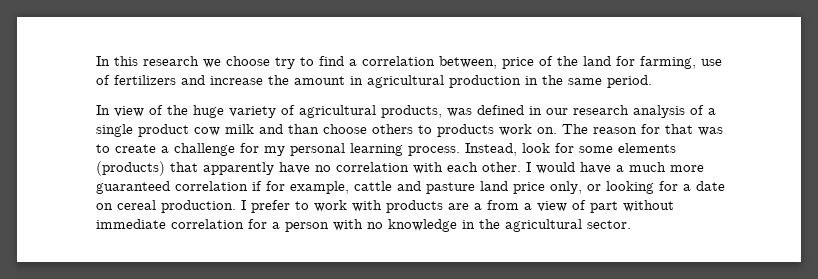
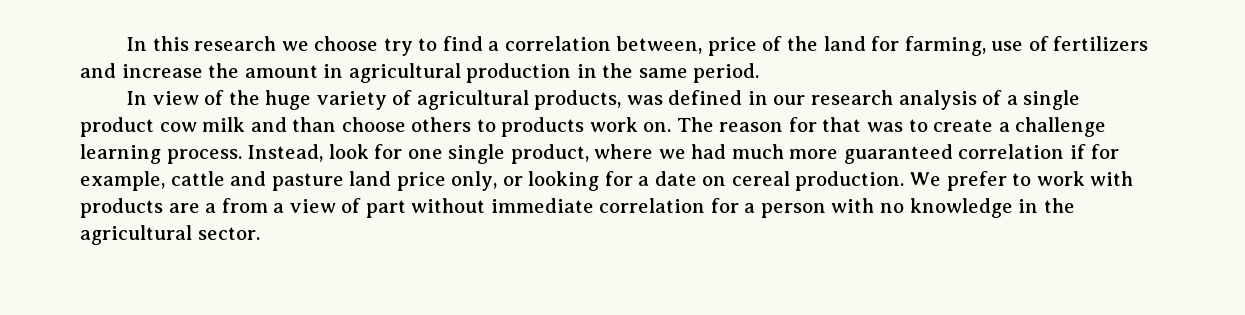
- The reason for that was to create a challenge for my personal learning process.
+ The reason for that was to create a challenge learning process.
- Instead, look for some elements (products) that apparently have no correlation with each other. I would have a much more guaranteed correlation if for example, cattle and pasture land price only, or looking for a date on cereal production.
+ Instead, look for one single product, where we had much more guaranteed correlation if for example, cattle and pasture land price only, or looking for a date on cereal production.
- I prefer to work with products are a from a view of part without immediate correlation for a person with no knowledge in the agricultural sector.
+ We prefer to work with products are a from a view of part without immediate correlation for a person with no knowledge in the agricultural sector.

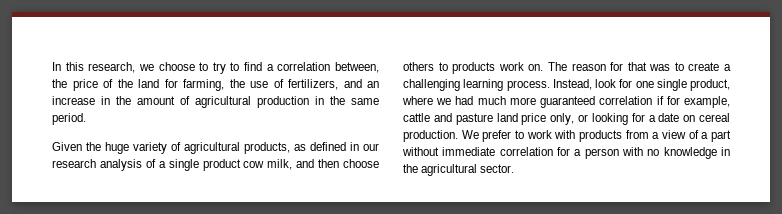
- In this research we choose try to find a correlation between, price of the land for farming, use of fertilizers and increase the amount in agricultural production in the same period.
+ In this research, we choose to try to find a correlation between, the price of the land for farming, the use of fertilizers, and an increase in the amount of agricultural production in the same period.
- In view of the huge variety of agricultural products, was defined in our research analysis of a single product cow milk and than choose others to products work on.
+ Given the huge variety of agricultural products, as defined in our research analysis of a single product cow milk, and then choose others to products work on.
- The reason for that was to create a challenge learning process.
+ The reason for that was to create a challenging learning process.
- We prefer to work with products are a from a view of part without immediate correlation for a person with no knowledge in the agricultural sector.
+ We prefer to work with products from a view of a part without immediate correlation for a person with no knowledge in the agricultural sector.

